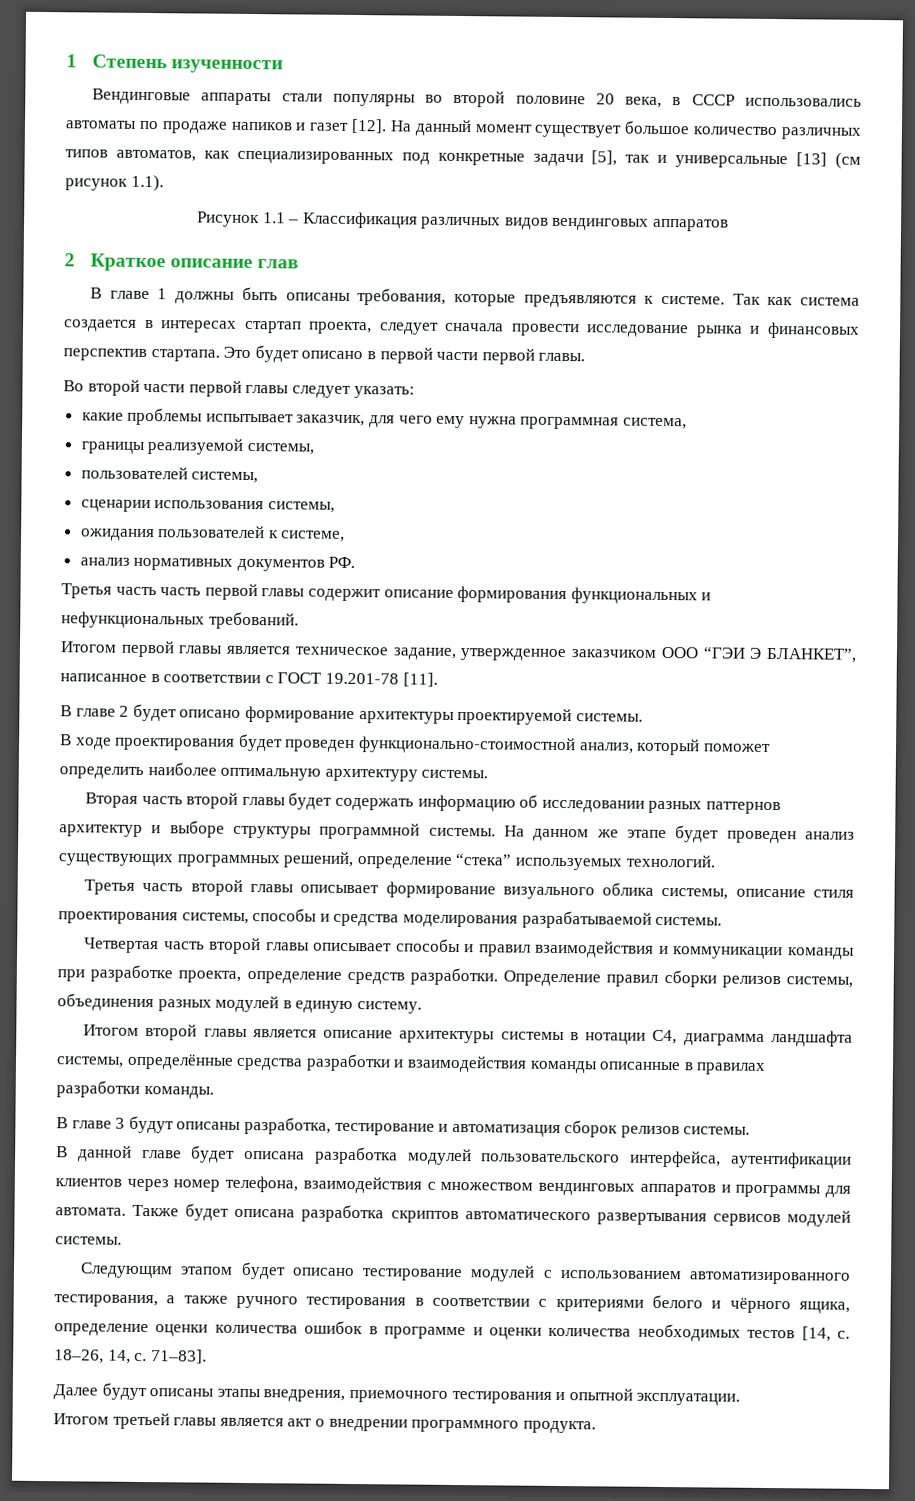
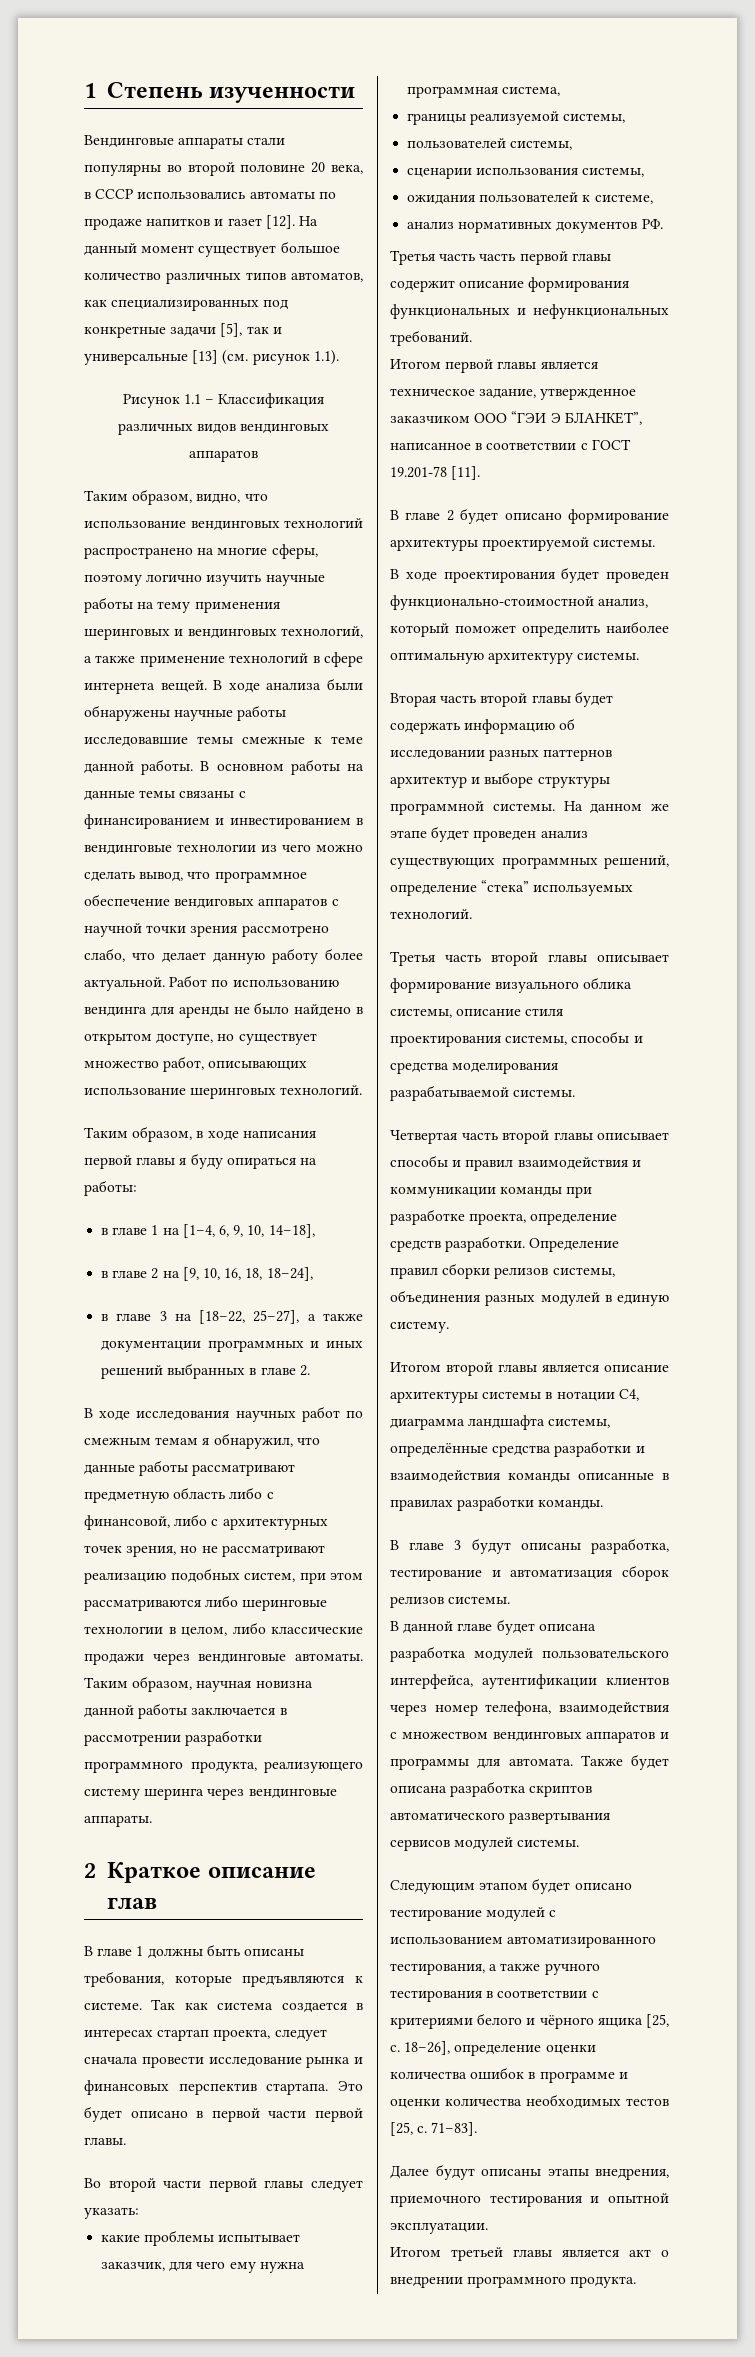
- Вендинговые аппараты стали популярны во второй половине 20 века, в СССР использовались автоматы по продаже напиков и газет [12].
+ Вендинговые аппараты стали популярны во второй половине 20 века, в СССР использовались автоматы по продаже напитков и газет [12].
- На данный момент существует большое количество различных типов автоматов, как специализированных под конкретные задачи [5], так и универсальные [13] (см рисунок 1.1).
+ На данный момент существует большое количество различных типов автоматов, как специализированных под конкретные задачи [5], так и универсальные [13] (см. рисунок 1.1).
+ Таким образом, видно, что использование вендинговых технологий распространено на многие сферы, поэтому логично изучить научные работы на тему применения шеринговых и вендинговых технологий, а также применение технологий в сфере интернета вещей. В ходе анализа были обнаружены научные работы исследовавшие темы смежные к теме данной работы. В основном работы на данные темы связаны с финансированием и инвестированием в вендинговые технологии из чего можно сделать вывод, что программное обеспечение вендиговых аппаратов с научной точки зрения рассмотрено слабо, что делает данную работу более актуальной. Работ по использованию вендинга для аренды не было найдено в открытом доступе, но существует множество работ, описывающих использование шеринговых технологий.
+ Таким образом, в ходе написания первой главы я буду опираться на работы:
+ в главе 1 на [1–4, 6, 9, 10, 14–18],
+ в главе 2 на [9, 10, 16, 18, 18–24],
+ в главе 3 на [18–22, 25–27], а также документации программных и иных решений выбранных в главе 2.
+ В ходе исследования научных работ по смежным темам я обнаружил, что данные работы рассматривают предметную область либо с финансовой, либо с архитектурных точек зрения, но не рассматривают реализацию подобных систем, при этом рассматриваются либо шеринговые технологии в целом, либо классические продажи через вендинговые автоматы. Таким образом, научная новизна данной работы заключается в рассмотрении разработки программного продукта, реализующего систему шеринга через вендинговые аппараты.
- Следующим этапом будет описано тестирование модулей с использованием автоматизированного тестирования, а также ручного тестирования в соответствии с критериями белого и чёрного ящика, определение оценки количества ошибок в программе и оценки количества необходимых тестов [14, с. 18–26, 14, с.
+ Следующим этапом будет описано тестирование модулей с использованием автоматизированного тестирования, а также ручного тестирования в соответствии с критериями белого и чёрного ящика [25, с. 18–26], определение оценки количества ошибок в программе и оценки количества необходимых тестов [25, с.

